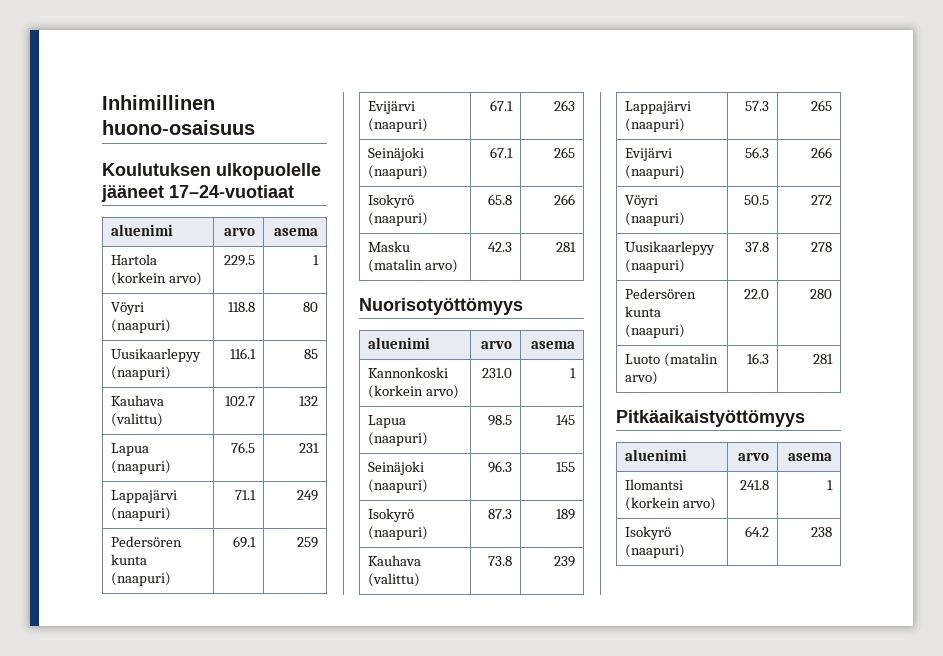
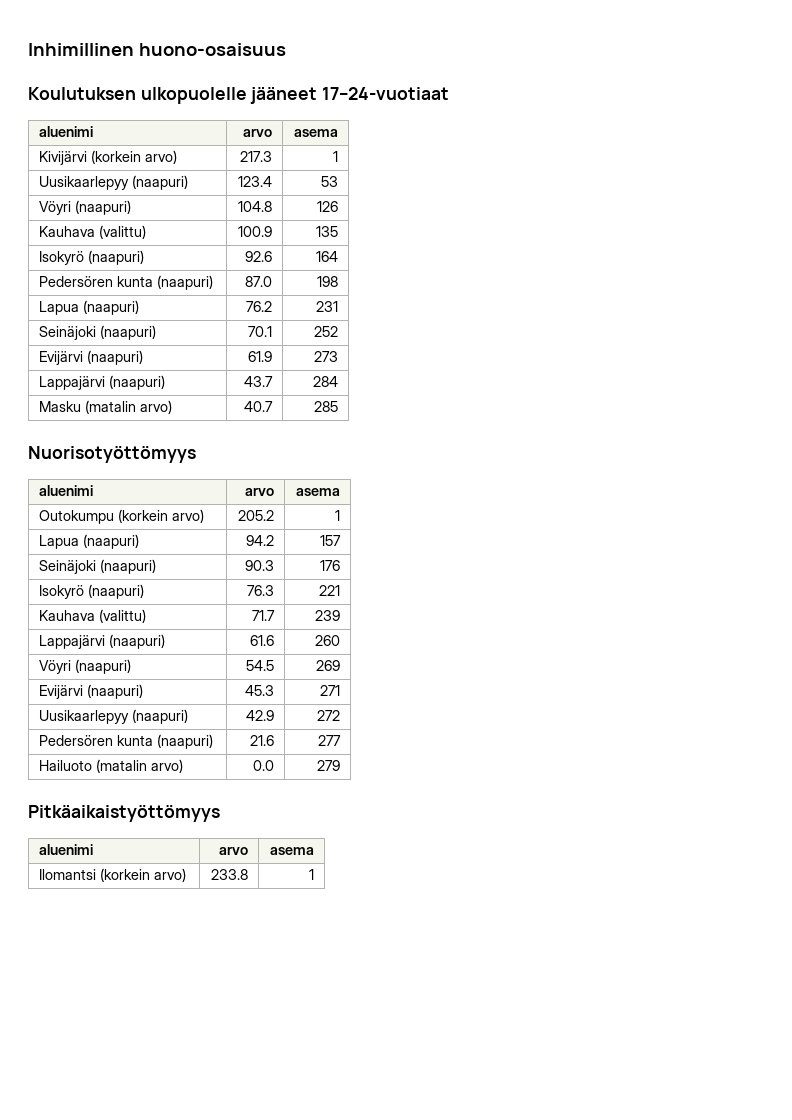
- Hartola (korkein arvo) | 229.5 | 1
- Vöyri (naapuri) | 118.8 | 80
- Uusikaarlepyy (naapuri) | 116.1 | 85
- Kauhava (valittu) | 102.7 | 132
- Lapua (naapuri) | 76.5 | 231
- Lappajärvi (naapuri) | 71.1 | 249
- Pedersören kunta (naapuri) | 69.1 | 259
- Evijärvi (naapuri) | 67.1 | 263
- Seinäjoki (naapuri) | 67.1 | 265
- Isokyrö (naapuri) | 65.8 | 266
+ Kivijärvi (korkein arvo) | 217.3 | 1
+ Uusikaarlepyy (naapuri) | 123.4 | 53
+ Vöyri (naapuri) | 104.8 | 126
+ Kauhava (valittu) | 100.9 | 135
+ Isokyrö (naapuri) | 92.6 | 164
+ Pedersören kunta (naapuri) | 87.0 | 198
+ Lapua (naapuri) | 76.2 | 231
+ Seinäjoki (naapuri) | 70.1 | 252
+ Evijärvi (naapuri) | 61.9 | 273
+ Lappajärvi (naapuri) | 43.7 | 284
- Masku (matalin arvo) | 42.3 | 281
+ Masku (matalin arvo) | 40.7 | 285
- Kannonkoski (korkein arvo) | 231.0 | 1
+ Outokumpu (korkein arvo) | 205.2 | 1
- Lapua (naapuri) | 98.5 | 145
- Seinäjoki (naapuri) | 96.3 | 155
- Isokyrö (naapuri) | 87.3 | 189
- Kauhava (valittu) | 73.8 | 239
+ Lapua (naapuri) | 94.2 | 157
+ Seinäjoki (naapuri) | 90.3 | 176
+ Isokyrö (naapuri) | 76.3 | 221
+ Kauhava (valittu) | 71.7 | 239
- Lappajärvi (naapuri) | 57.3 | 265
- Evijärvi (naapuri) | 56.3 | 266
- Vöyri (naapuri) | 50.5 | 272
- Uusikaarlepyy (naapuri) | 37.8 | 278
- Pedersören kunta (naapuri) | 22.0 | 280
- Luoto (matalin arvo) | 16.3 | 281
+ Lappajärvi (naapuri) | 61.6 | 260
+ Vöyri (naapuri) | 54.5 | 269
+ Evijärvi (naapuri) | 45.3 | 271
+ Uusikaarlepyy (naapuri) | 42.9 | 272
+ Pedersören kunta (naapuri) | 21.6 | 277
+ Hailuoto (matalin arvo) | 0.0 | 279
- Ilomantsi (korkein arvo) | 241.8 | 1
- Isokyrö (naapuri) | 64.2 | 238
+ Ilomantsi (korkein arvo) | 233.8 | 1

